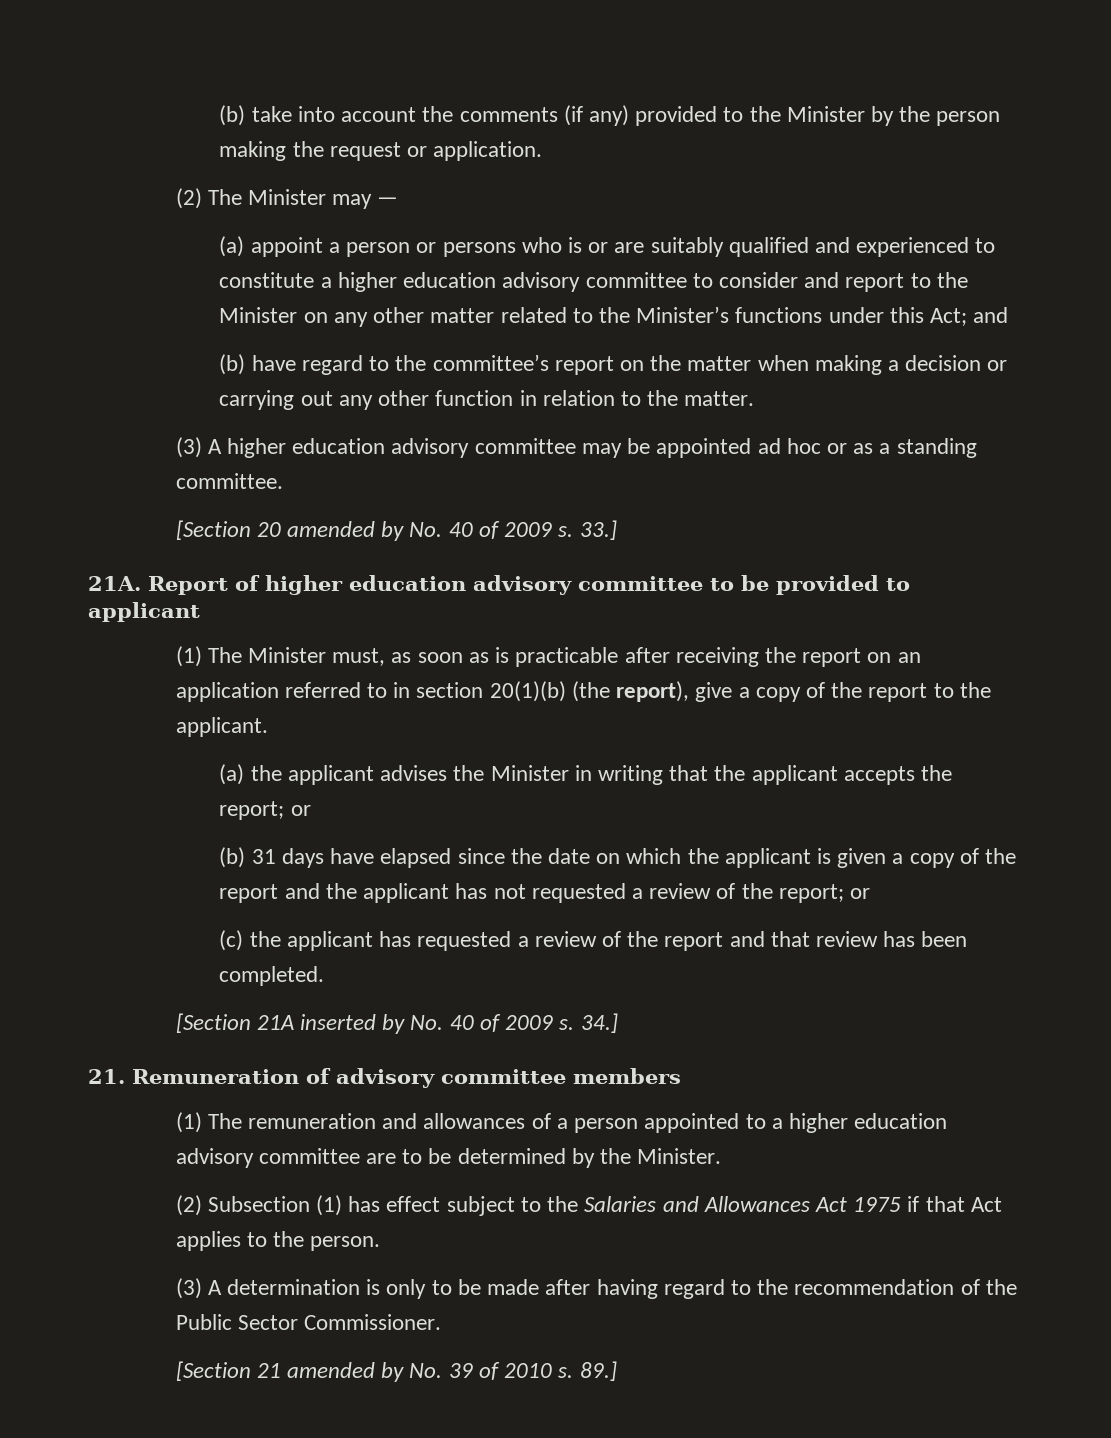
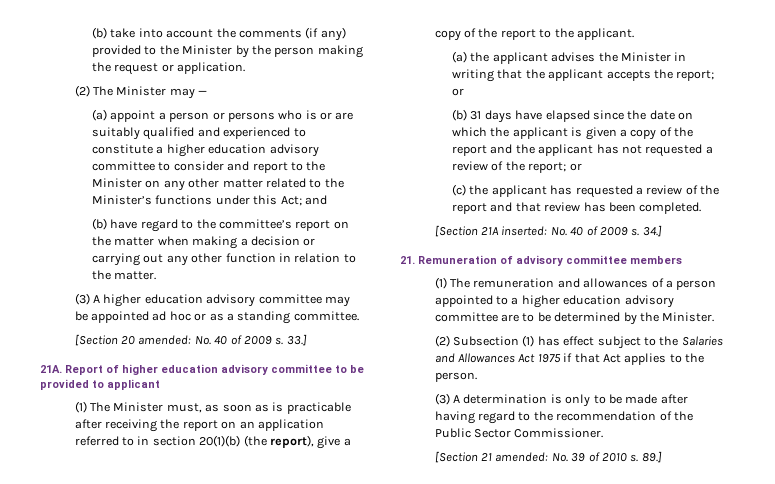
- [Section 20 amended by No. 40 of 2009 s.
+ [Section 20 amended: No. 40 of 2009 s.
- [Section 21A inserted by No. 40 of 2009 s.
+ [Section 21A inserted: No. 40 of 2009 s.
- [Section 21 amended by No. 39 of 2010 s.
+ [Section 21 amended: No. 39 of 2010 s.

